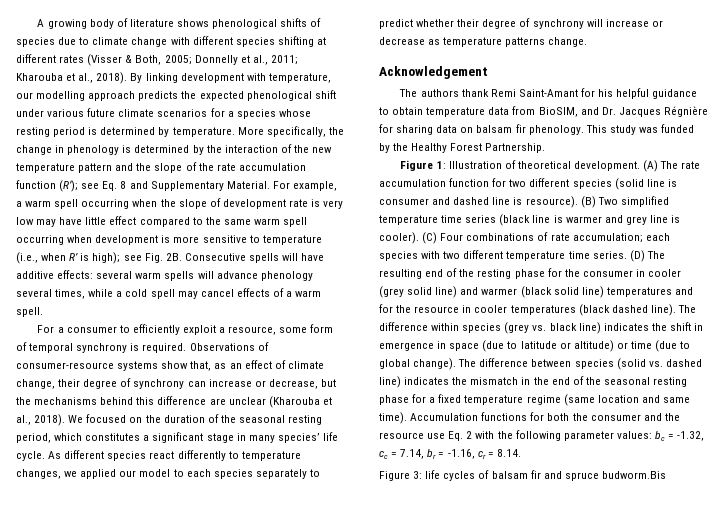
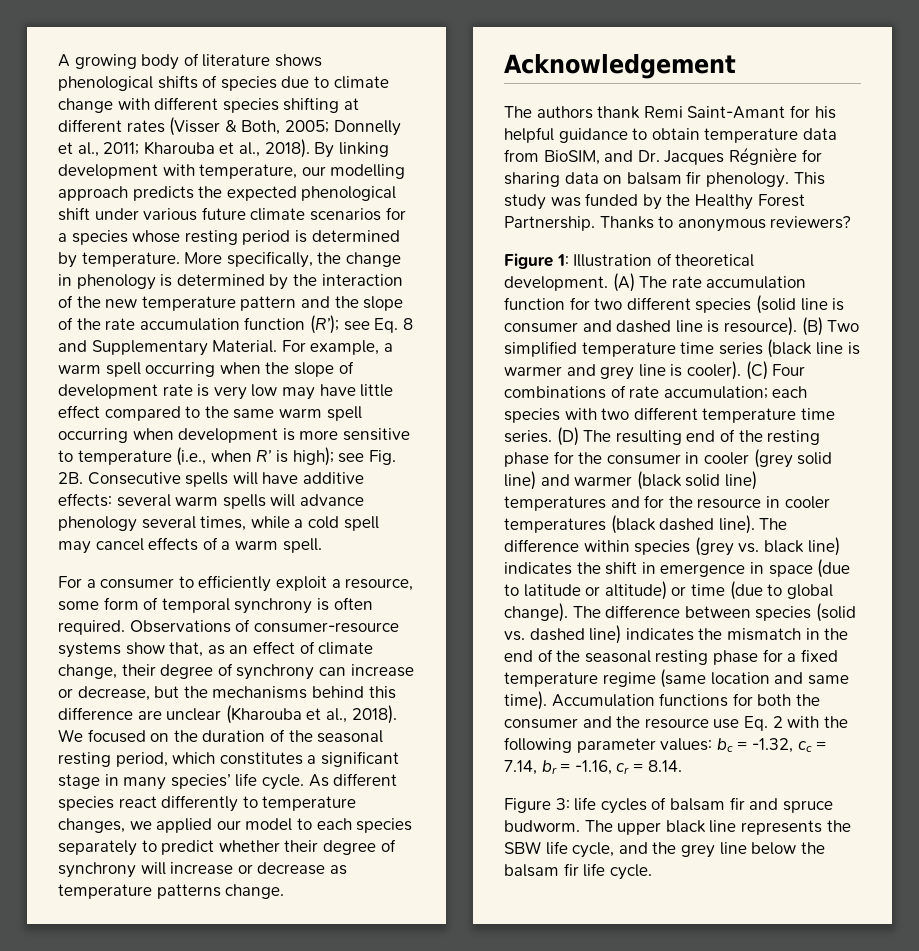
- For a consumer to efficiently exploit a resource, some form of temporal synchrony is required.
+ For a consumer to efficiently exploit a resource, some form of temporal synchrony is often required.
+ Thanks to anonymous reviewers?
- Figure 3: life cycles of balsam fir and spruce budworm.Bis
+ Figure 3: life cycles of balsam fir and spruce budworm. The upper black line represents the SBW life cycle, and the grey line below the balsam fir life cycle.

